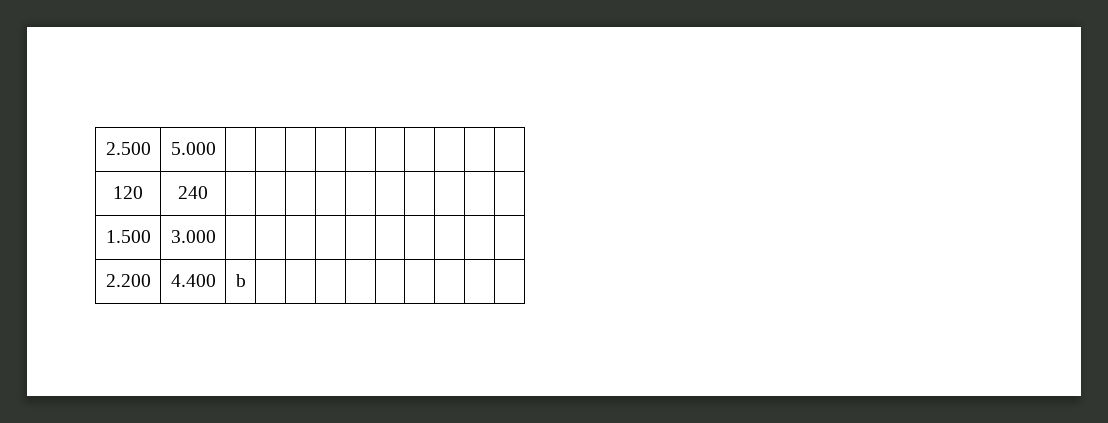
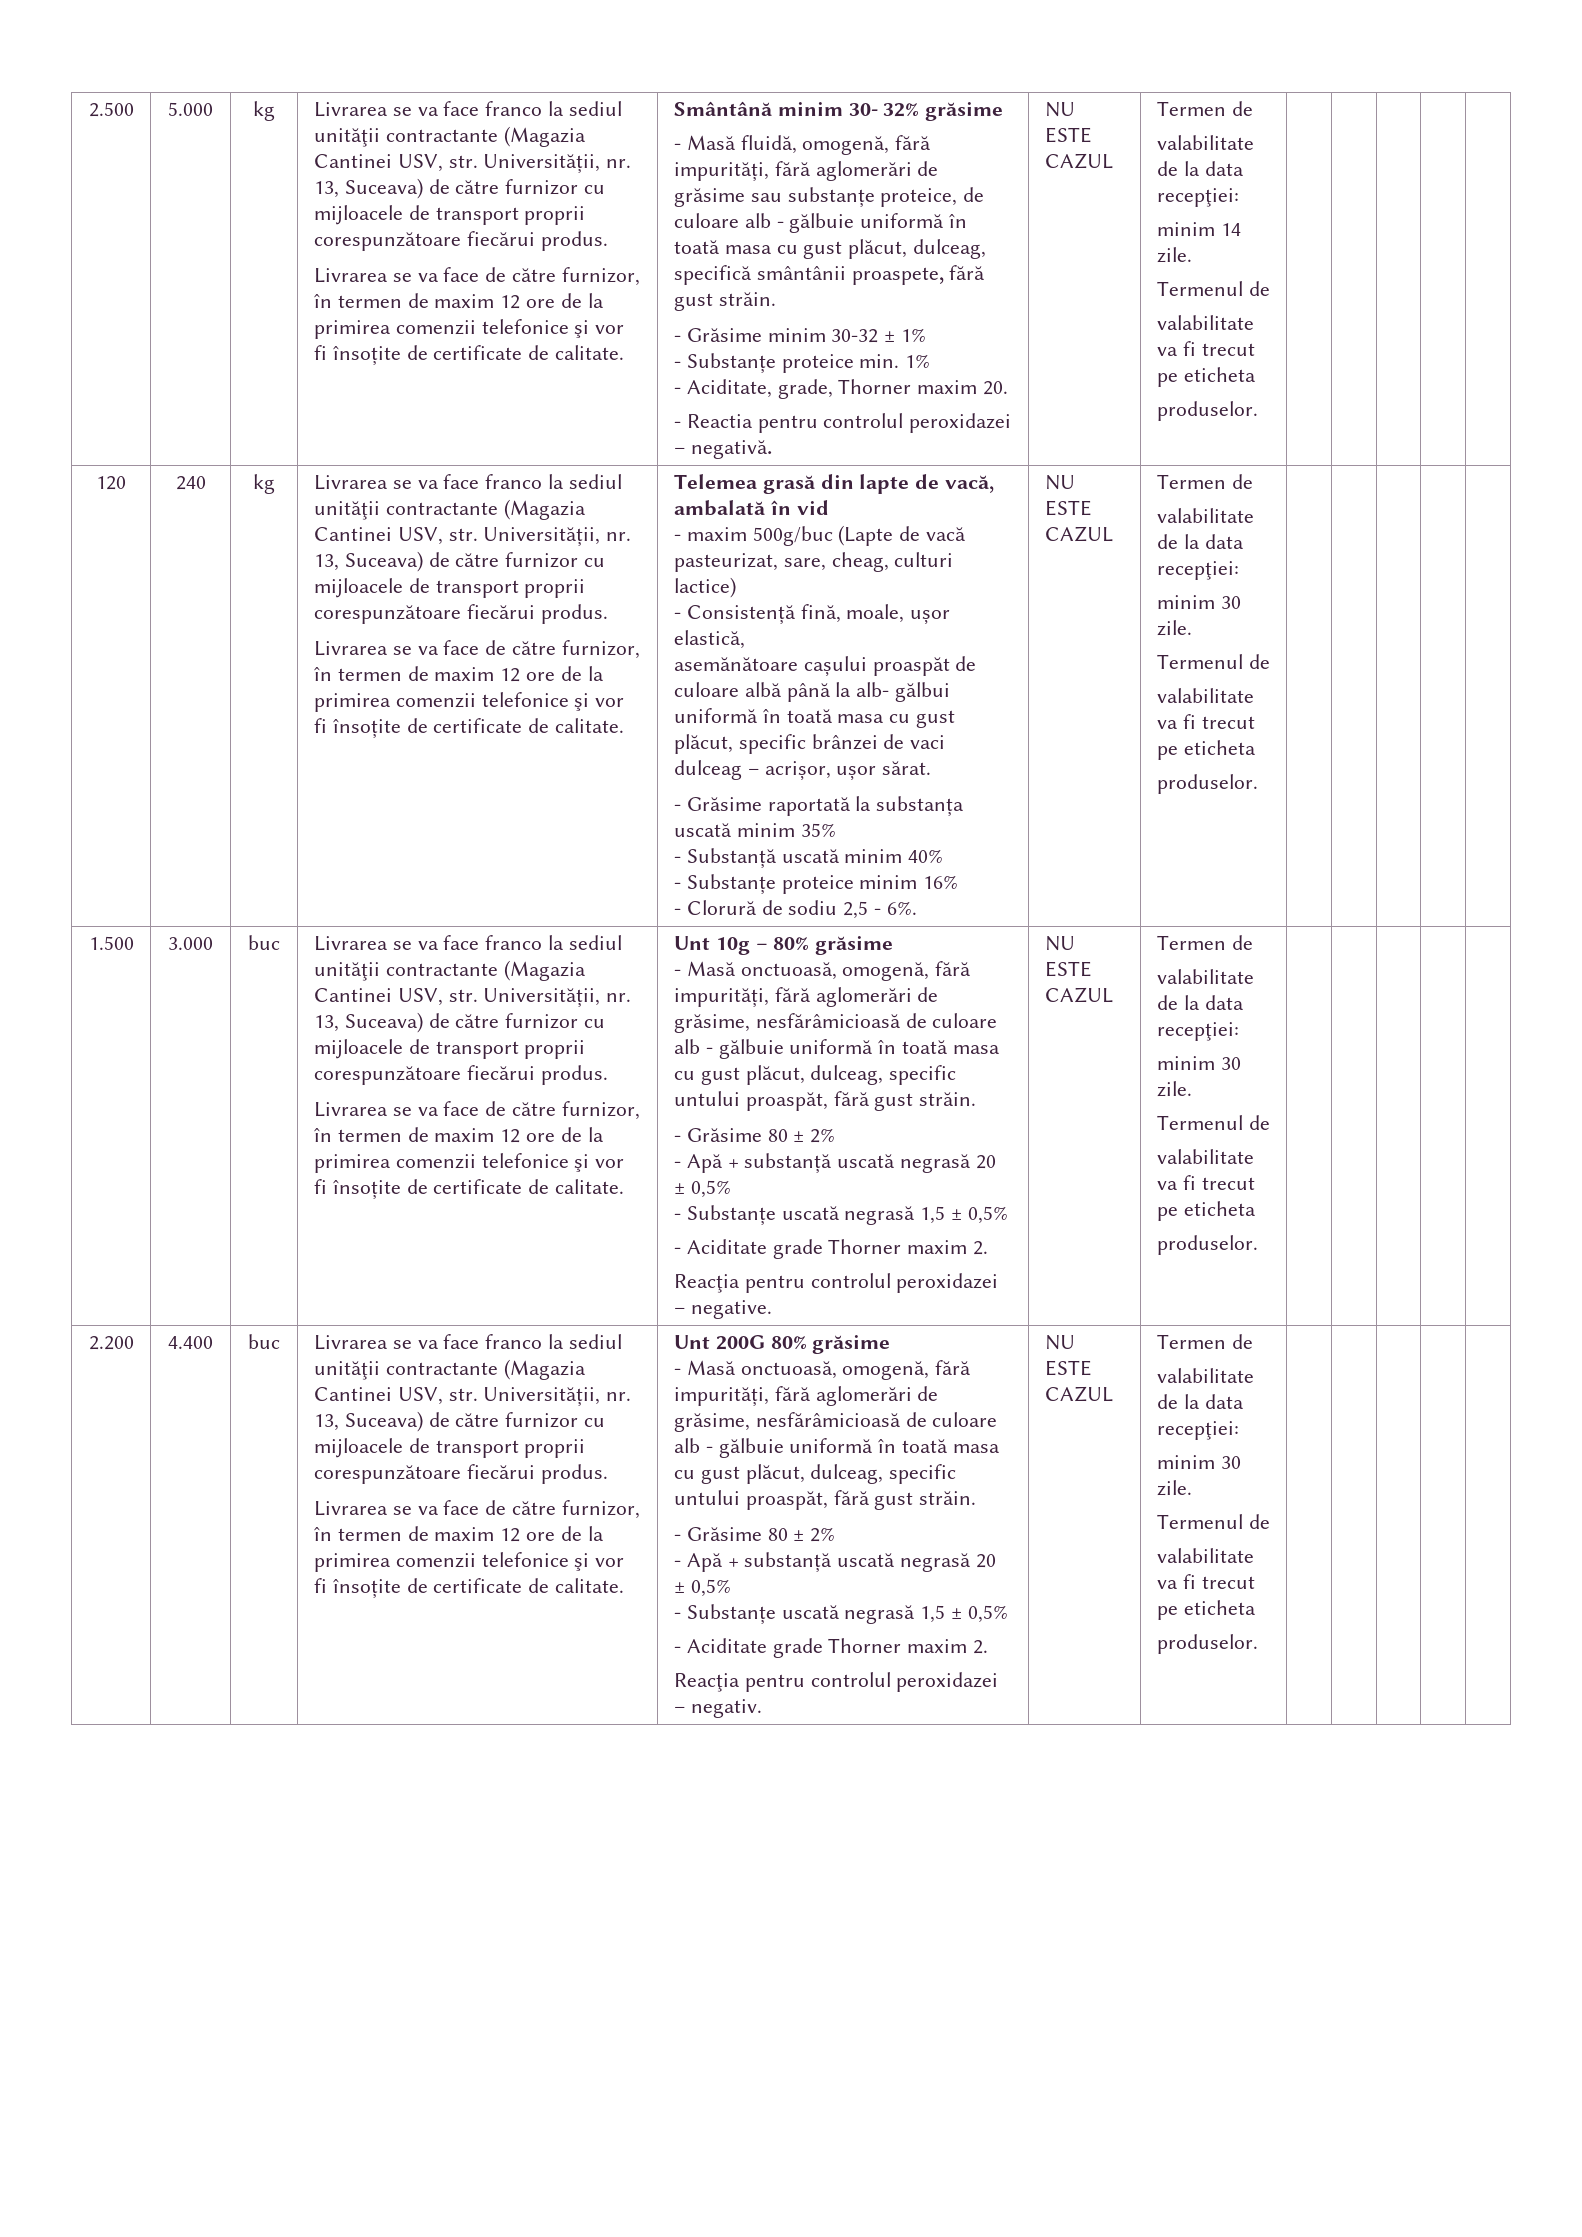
- 5.000 | | | | | | | | | |
- 120 | 240 | | | | | | | | | |
- 1.500 | 3.000 | | | | | | | | | |
- 2.200 | 4.400 | b | | | | | | | | |
+ 5.000 | kg | Livrarea se va face franco la sediul unităţii contractante (Magazia Cantinei USV, str. Universității, nr. 13, Suceava) de către furnizor cu mijloacele de transport proprii corespunzătoare fiecărui produs.
+ Livrarea se va face de către furnizor, în termen de maxim 12 ore de la primirea comenzii telefonice şi vor fi însoțite de certificate de calitate. | Smântână minim 30- 32% grăsime
+ - Masă fluidă, omogenă, fără impurități, fără aglomerări de grăsime sau substanțe proteice, de culoare alb - gălbuie uniformă în toată masa cu gust plăcut, dulceag, specifică smântânii proaspete, fără gust străin.
+ - Grăsime minim 30-32 ± 1%
+ - Substanțe proteice min. 1%
+ - Aciditate, grade, Thorner maxim 20.
+ - Reactia pentru controlul peroxidazei – negativă. | NU ESTE CAZUL | Termen de
+ valabilitate de la data recepţiei:
+ minim 14 zile.
+ Termenul de
+ valabilitate va fi trecut pe eticheta
+ produselor. | | | | |
+ 120 | 240 | kg | Livrarea se va face franco la sediul unităţii contractante (Magazia Cantinei USV, str. Universității, nr. 13, Suceava) de către furnizor cu mijloacele de transport proprii corespunzătoare fiecărui produs.
+ Livrarea se va face de către furnizor, în termen de maxim 12 ore de la primirea comenzii telefonice şi vor fi însoțite de certificate de calitate. | Telemea grasă din lapte de vacă, ambalată în vid
+ - maxim 500g/buc (Lapte de vacă pasteurizat, sare, cheag, culturi lactice)
+ - Consistență fină, moale, ușor elastică,
+ asemănătoare cașului proaspăt de culoare albă până la alb- gălbui uniformă în toată masa cu gust plăcut, specific brânzei de vaci dulceag – acrișor, ușor sărat.
+ - Grăsime raportată la substanța uscată minim 35%
+ - Substanță uscată minim 40%
+ - Substanțe proteice minim 16%
+ - Clorură de sodiu 2,5 - 6%. | NU ESTE CAZUL | Termen de
+ valabilitate de la data recepţiei:
+ minim 30 zile.
+ Termenul de
+ valabilitate va fi trecut pe eticheta
+ produselor. | | | | |
+ 1.500 | 3.000 | buc | Livrarea se va face franco la sediul unităţii contractante (Magazia Cantinei USV, str. Universității, nr. 13, Suceava) de către furnizor cu mijloacele de transport proprii corespunzătoare fiecărui produs.
+ Livrarea se va face de către furnizor, în termen de maxim 12 ore de la primirea comenzii telefonice şi vor fi însoțite de certificate de calitate. | Unt 10g – 80% grăsime
+ - Masă onctuoasă, omogenă, fără impurități, fără aglomerări de grăsime, nesfărâmicioasă de culoare alb - gălbuie uniformă în toată masa cu gust plăcut, dulceag, specific untului proaspăt, fără gust străin.
+ - Grăsime 80 ± 2%
+ - Apă + substanță uscată negrasă 20 ± 0,5%
+ - Substanțe uscată negrasă 1,5 ± 0,5%
+ - Aciditate grade Thorner maxim 2.
+ Reacţia pentru controlul peroxidazei – negative. | NU ESTE CAZUL | Termen de
+ valabilitate de la data recepţiei:
+ minim 30 zile.
+ Termenul de
+ valabilitate va fi trecut pe eticheta
+ produselor. | | | | |
+ 2.200 | 4.400 | buc | Livrarea se va face franco la sediul unităţii contractante (Magazia Cantinei USV, str. Universității, nr. 13, Suceava) de către furnizor cu mijloacele de transport proprii corespunzătoare fiecărui produs.
+ Livrarea se va face de către furnizor, în termen de maxim 12 ore de la primirea comenzii telefonice şi vor fi însoțite de certificate de calitate. | Unt 200G 80% grăsime
+ - Masă onctuoasă, omogenă, fără impurități, fără aglomerări de grăsime, nesfărâmicioasă de culoare alb - gălbuie uniformă în toată masa cu gust plăcut, dulceag, specific untului proaspăt, fără gust străin.
+ - Grăsime 80 ± 2%
+ - Apă + substanță uscată negrasă 20 ± 0,5%
+ - Substanțe uscată negrasă 1,5 ± 0,5%
+ - Aciditate grade Thorner maxim 2.
+ Reacţia pentru controlul peroxidazei – negativ. | NU ESTE CAZUL | Termen de
+ valabilitate de la data recepţiei:
+ minim 30 zile.
+ Termenul de
+ valabilitate va fi trecut pe eticheta
+ produselor.

